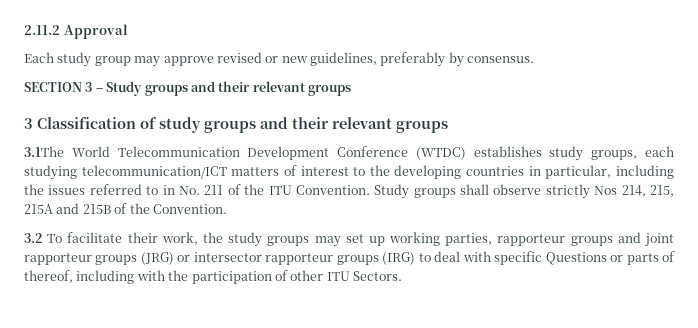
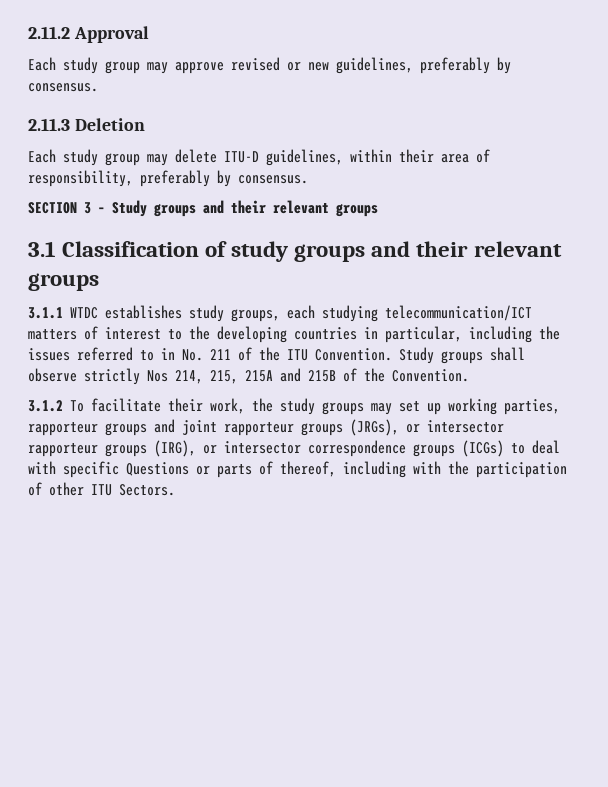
+ 2.11.3 Deletion
+ Each study group may delete ITU-D guidelines, within their area of responsibility, preferably by consensus.
- 3 Classification of study groups and their relevant groups
+ 3.1 Classification of study groups and their relevant groups
- 3.1The World Telecommunication Development Conference (WTDC) establishes study groups, each studying telecommunication/ICT matters of interest to the developing countries in particular, including the issues referred to in No. 211 of the ITU Convention.
+ 3.1.1 WTDC establishes study groups, each studying telecommunication/ICT matters of interest to the developing countries in particular, including the issues referred to in No. 211 of the ITU Convention.
- 3.2 To facilitate their work, the study groups may set up working parties, rapporteur groups and joint rapporteur groups (JRG) or intersector rapporteur groups (IRG) to deal with specific Questions or parts of thereof, including with the participation of other ITU Sectors.
+ 3.1.2 To facilitate their work, the study groups may set up working parties, rapporteur groups and joint rapporteur groups (JRGs), or intersector rapporteur groups (IRG), or intersector correspondence groups (ICGs) to deal with specific Questions or parts of thereof, including with the participation of other ITU Sectors.

